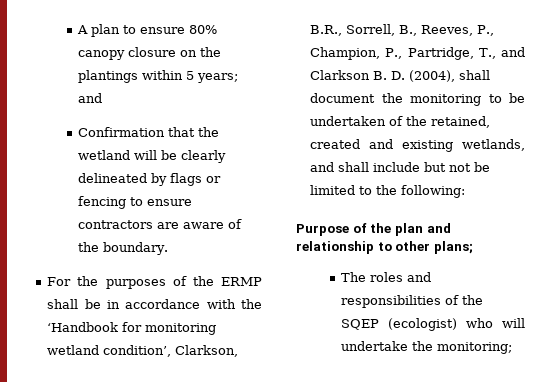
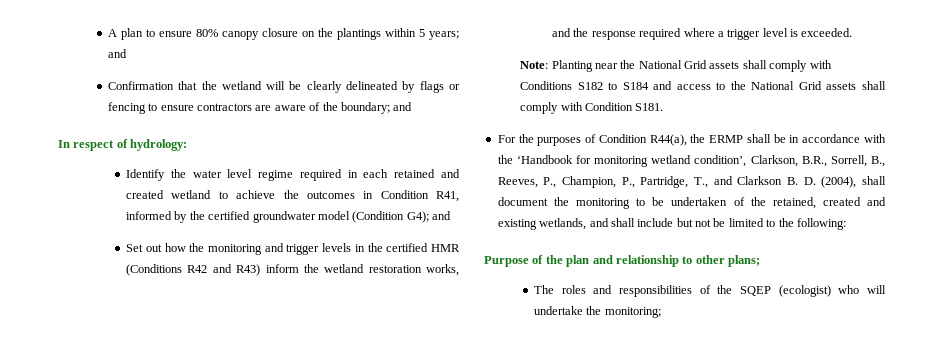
- Confirmation that the wetland will be clearly delineated by flags or fencing to ensure contractors are aware of the boundary.
+ Confirmation that the wetland will be clearly delineated by flags or fencing to ensure contractors are aware of the boundary; and
+ In respect of hydrology:
+ Identify the water level regime required in each retained and created wetland to achieve the outcomes in Condition R41, informed by the certified groundwater model (Condition G4); and
+ Set out how the monitoring and trigger levels in the certified HMR (Conditions R42 and R43) inform the wetland restoration works, and the response required where a trigger level is exceeded.
+ Note: Planting near the National Grid assets shall comply with Conditions S182 to S184 and access to the National Grid assets shall comply with Condition S181.
- For the purposes of the ERMP shall be in accordance with the ‘Handbook for monitoring wetland condition’, Clarkson, B.R., Sorrell, B., Reeves, P., Champion, P., Partridge, T., and Clarkson B. D. (2004), shall document the monitoring to be undertaken of the retained, created and existing wetlands, and shall include but not be limited to the following:
+ For the purposes of Condition R44(a), the ERMP shall be in accordance with the ‘Handbook for monitoring wetland condition’, Clarkson, B.R., Sorrell, B., Reeves, P., Champion, P., Partridge, T., and Clarkson B. D. (2004), shall document the monitoring to be undertaken of the retained, created and existing wetlands, and shall include but not be limited to the following:

